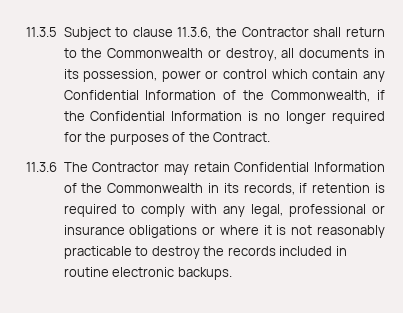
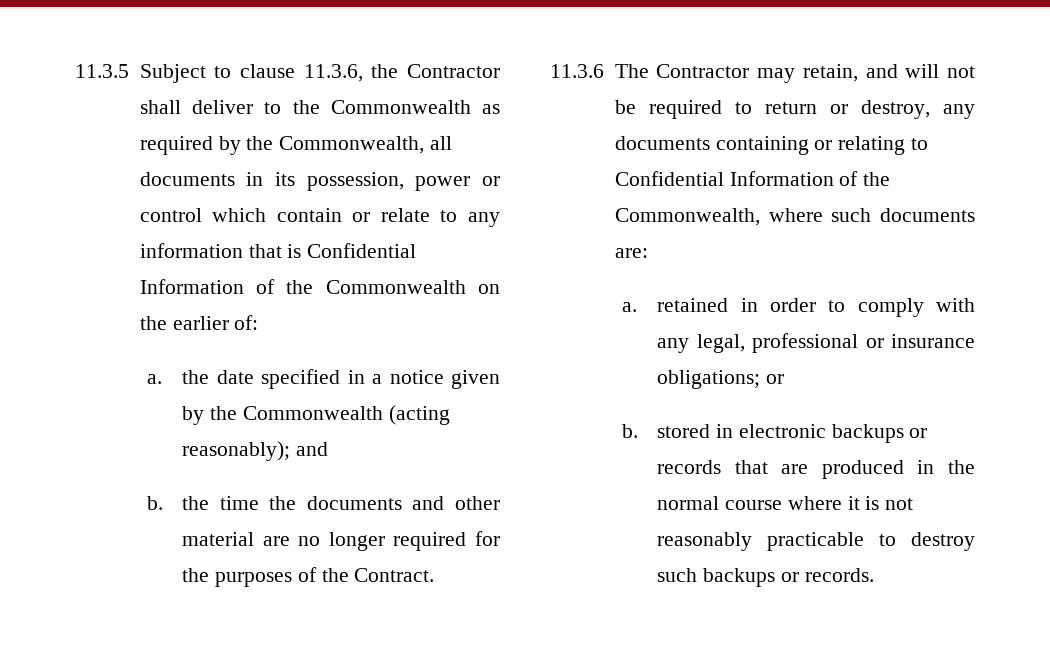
- 11.3.5 Subject to clause 11.3.6, the Contractor shall return to the Commonwealth or destroy, all documents in its possession, power or control which contain any Confidential Information of the Commonwealth, if the Confidential Information is no longer required for the purposes of the Contract.
+ 11.3.5 Subject to clause 11.3.6, the Contractor shall deliver to the Commonwealth as required by the Commonwealth, all documents in its possession, power or control which contain or relate to any information that is Confidential Information of the Commonwealth on the earlier of:
+ a. the date specified in a notice given by the Commonwealth (acting reasonably); and
+ b. the time the documents and other material are no longer required for the purposes of the Contract.
- 11.3.6 The Contractor may retain Confidential Information of the Commonwealth in its records, if retention is required to comply with any legal, professional or insurance obligations or where it is not reasonably practicable to destroy the records included in routine electronic backups.
+ 11.3.6 The Contractor may retain, and will not be required to return or destroy, any documents containing or relating to Confidential Information of the Commonwealth, where such documents are:
+ a. retained in order to comply with any legal, professional or insurance obligations; or
+ b. stored in electronic backups or records that are produced in the normal course where it is not reasonably practicable to destroy such backups or records.

